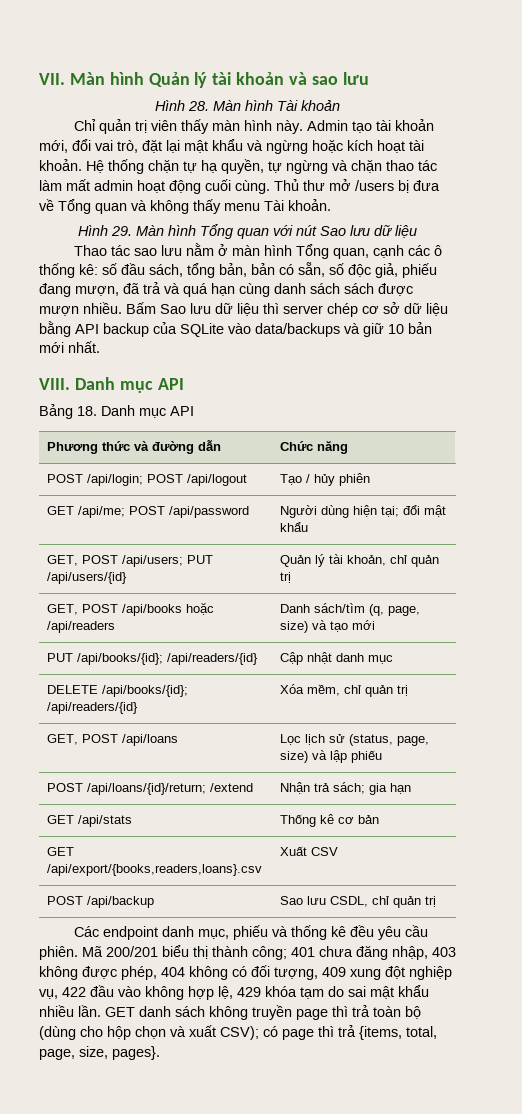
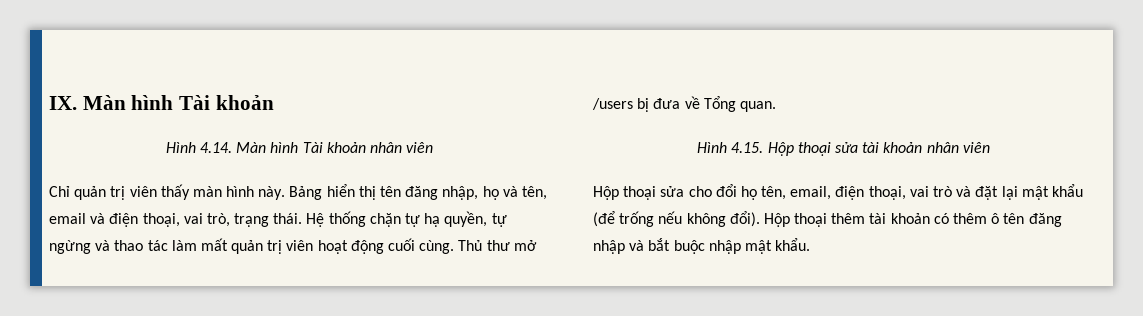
- VII. Màn hình Quản lý tài khoản và sao lưu
- Hình 28. Màn hình Tài khoản
+ IX. Màn hình Tài khoản
+ Hình 4.14. Màn hình Tài khoản nhân viên
- Admin tạo tài khoản mới, đổi vai trò, đặt lại mật khẩu và ngừng hoặc kích hoạt tài khoản.
+ Bảng hiển thị tên đăng nhập, họ và tên, email và điện thoại, vai trò, trạng thái.
- Hệ thống chặn tự hạ quyền, tự ngừng và chặn thao tác làm mất admin hoạt động cuối cùng.
+ Hệ thống chặn tự hạ quyền, tự ngừng và thao tác làm mất quản trị viên hoạt động cuối cùng.
- Thủ thư mở /users bị đưa về Tổng quan và không thấy menu Tài khoản.
- Hình 29. Màn hình Tổng quan với nút Sao lưu dữ liệu
- Thao tác sao lưu nằm ở màn hình Tổng quan, cạnh các ô thống kê: số đầu sách, tổng bản, bản có sẵn, số độc giả, phiếu đang mượn, đã trả và quá hạn cùng danh sách sách được mượn nhiều. Bấm Sao lưu dữ liệu thì server chép cơ sở dữ liệu bằng API backup của SQLite vào data/backups và giữ 10 bản mới nhất.
- VIII. Danh mục API
- Bảng 18. Danh mục API
- Phương thức và đường dẫn | Chức năng
- POST /api/login; POST /api/logout | Tạo / hủy phiên
- GET /api/me; POST /api/password | Người dùng hiện tại; đổi mật khẩu
- GET, POST /api/users; PUT /api/users/{id} | Quản lý tài khoản, chỉ quản trị
- GET, POST /api/books hoặc /api/readers | Danh sách/tìm (q, page, size) và tạo mới
- PUT /api/books/{id}; /api/readers/{id} | Cập nhật danh mục
- DELETE /api/books/{id}; /api/readers/{id} | Xóa mềm, chỉ quản trị
- GET, POST /api/loans | Lọc lịch sử (status, page, size) và lập phiếu
- POST /api/loans/{id}/return; /extend | Nhận trả sách; gia hạn
- GET /api/stats | Thống kê cơ bản
- GET /api/export/{books,readers,loans}.csv | Xuất CSV
- POST /api/backup | Sao lưu CSDL, chỉ quản trị
- Các endpoint danh mục, phiếu và thống kê đều yêu cầu phiên. Mã 200/201 biểu thị thành công; 401 chưa đăng nhập, 403 không được phép, 404 không có đối tượng, 409 xung đột nghiệp vụ, 422 đầu vào không hợp lệ, 429 khóa tạm do sai mật khẩu nhiều lần. GET danh sách không truyền page thì trả toàn bộ (dùng cho hộp chọn và xuất CSV); có page thì trả {items, total, page, size, pages}.
+ Thủ thư mở /users bị đưa về Tổng quan.
+ Hình 4.15. Hộp thoại sửa tài khoản nhân viên
+ Hộp thoại sửa cho đổi họ tên, email, điện thoại, vai trò và đặt lại mật khẩu (để trống nếu không đổi). Hộp thoại thêm tài khoản có thêm ô tên đăng nhập và bắt buộc nhập mật khẩu.

